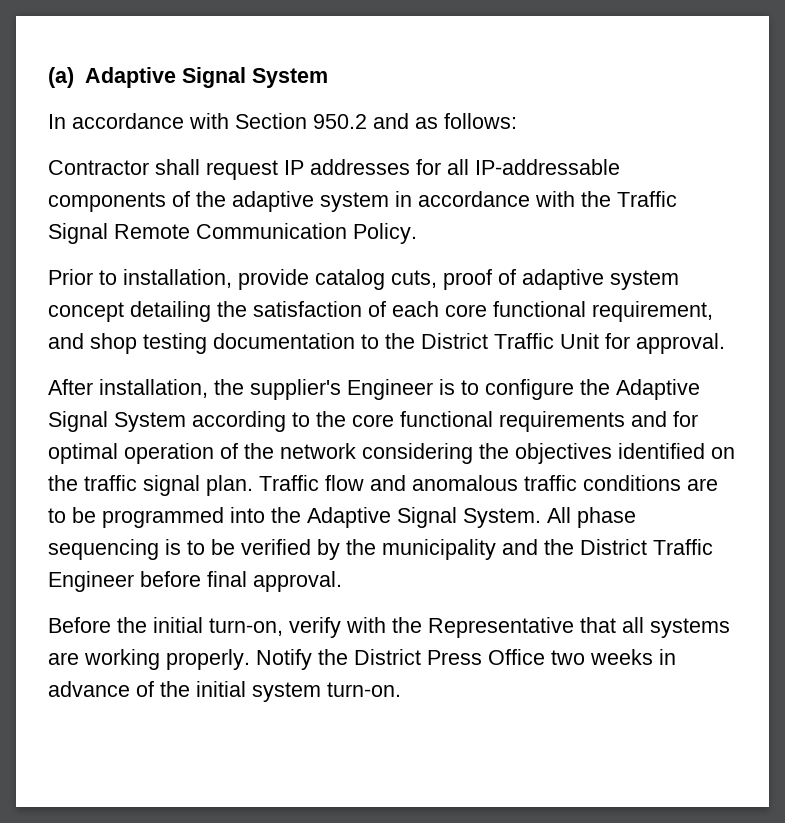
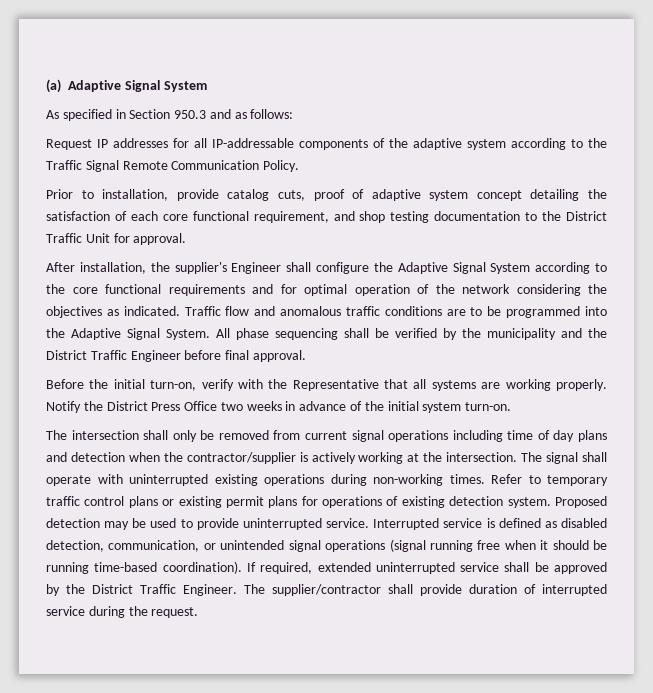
- In accordance with Section 950.2 and as follows:
+ As specified in Section 950.3 and as follows:
- Contractor shall request IP addresses for all IP-addressable components of the adaptive system in accordance with the Traffic Signal Remote Communication Policy.
+ Request IP addresses for all IP-addressable components of the adaptive system according to the Traffic Signal Remote Communication Policy.
- After installation, the supplier's Engineer is to configure the Adaptive Signal System according to the core functional requirements and for optimal operation of the network considering the objectives identified on the traffic signal plan.
+ After installation, the supplier's Engineer shall configure the Adaptive Signal System according to the core functional requirements and for optimal operation of the network considering the objectives as indicated.
- All phase sequencing is to be verified by the municipality and the District Traffic Engineer before final approval.
+ All phase sequencing shall be verified by the municipality and the District Traffic Engineer before final approval.
+ The intersection shall only be removed from current signal operations including time of day plans and detection when the contractor/supplier is actively working at the intersection. The signal shall operate with uninterrupted existing operations during non-working times. Refer to temporary traffic control plans or existing permit plans for operations of existing detection system. Proposed detection may be used to provide uninterrupted service. Interrupted service is defined as disabled detection, communication, or unintended signal operations (signal running free when it should be running time-based coordination). If required, extended uninterrupted service shall be approved by the District Traffic Engineer. The supplier/contractor shall provide duration of interrupted service during the request.

